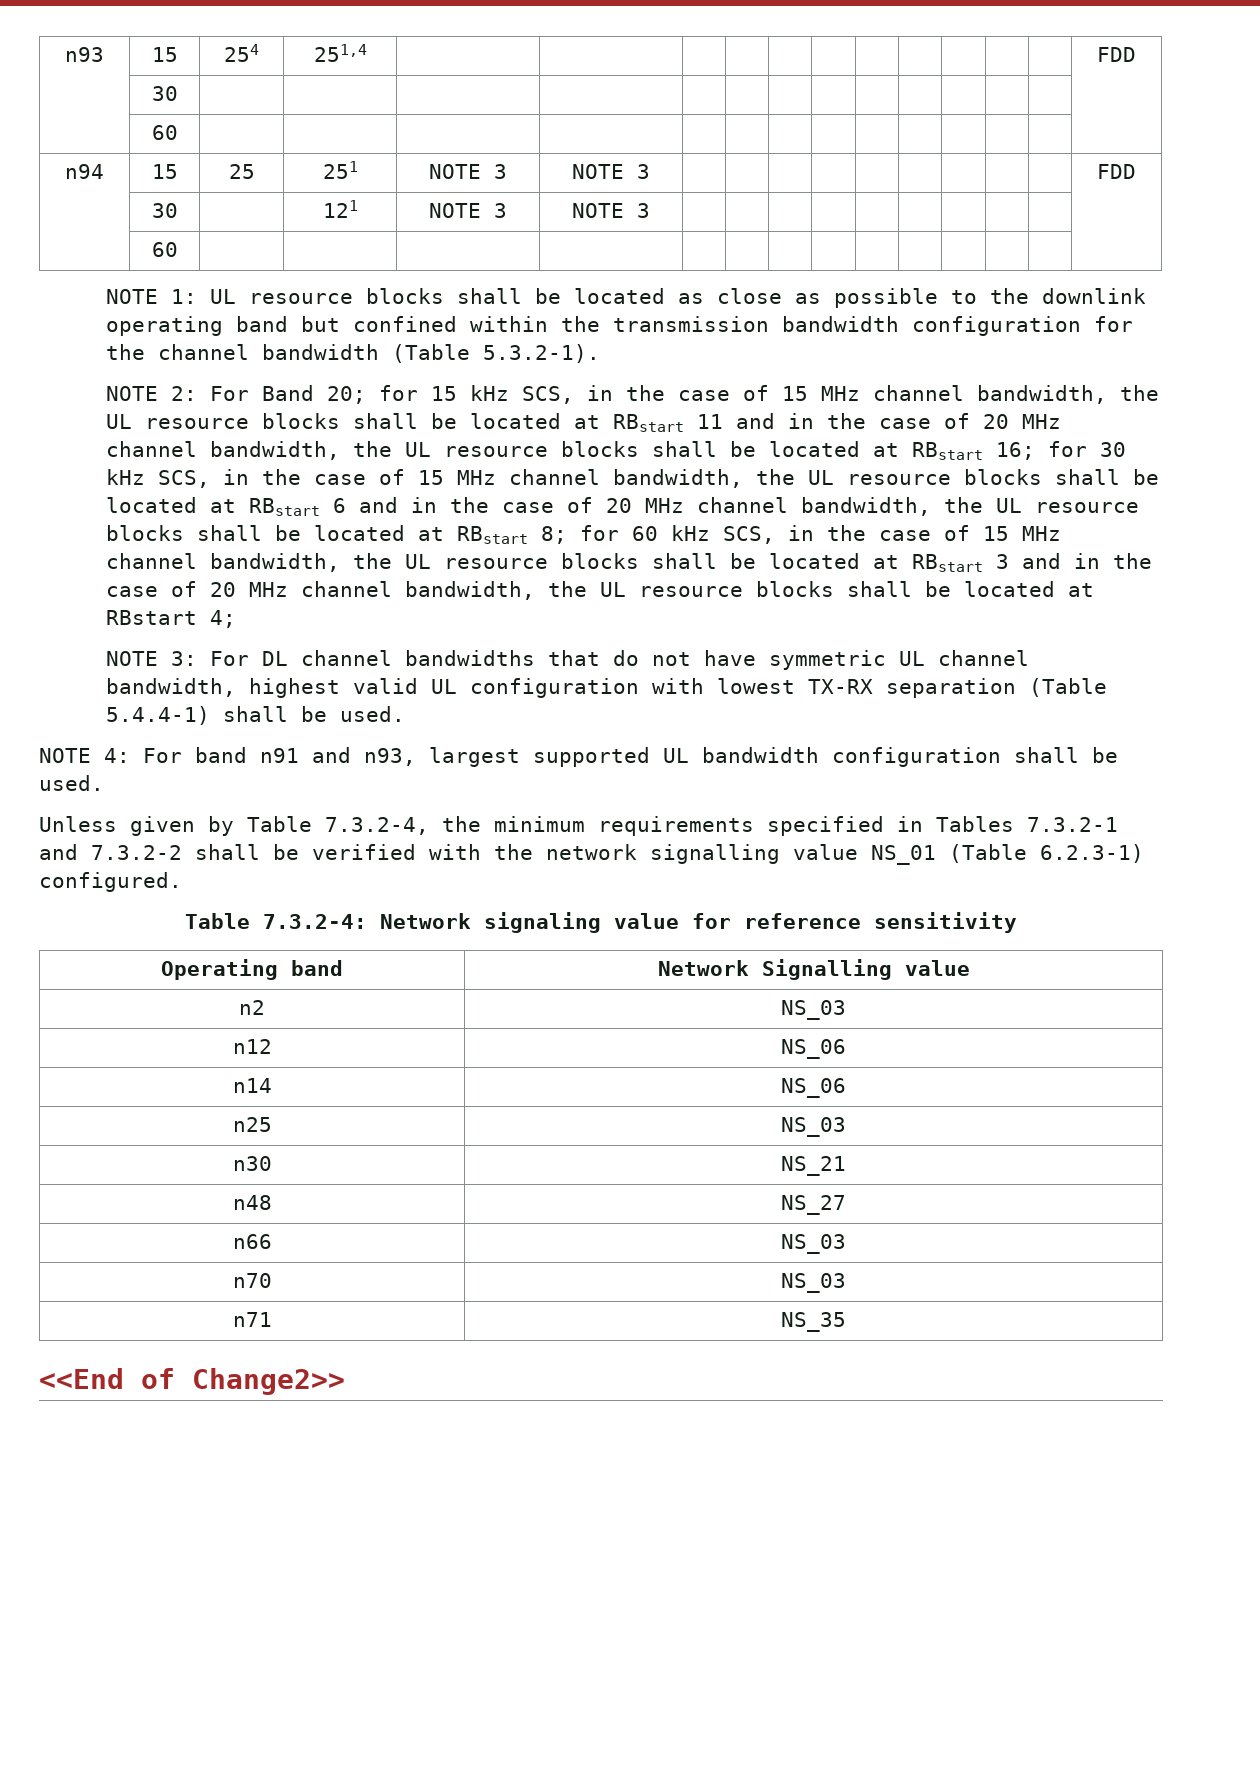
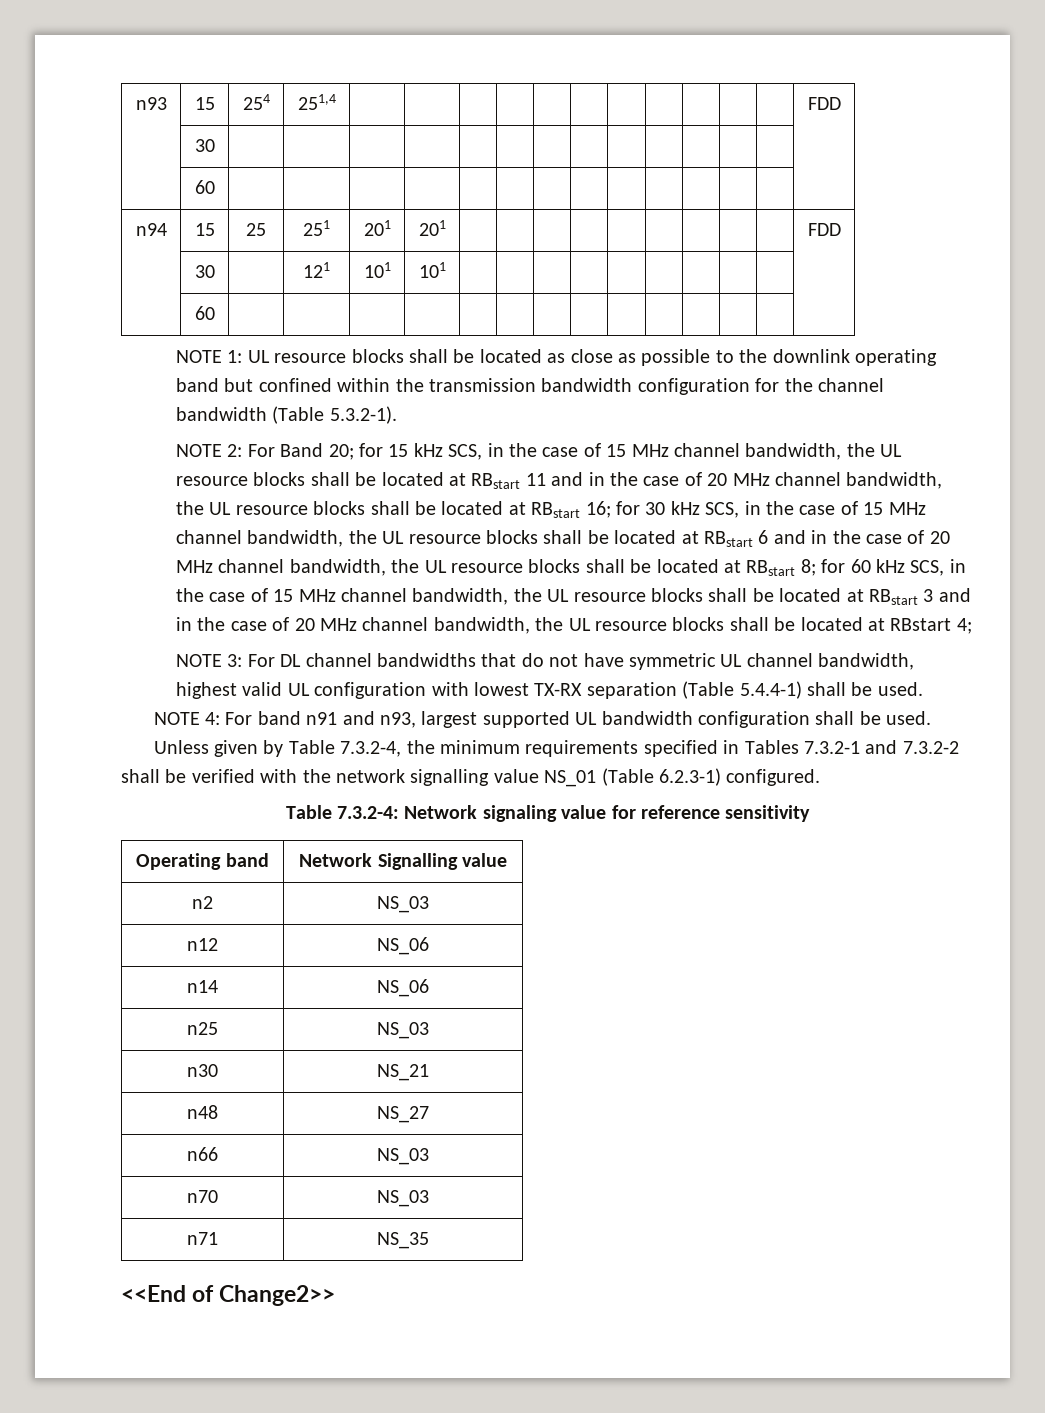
- n94 | 15 | 25 | 251 | NOTE 3 | NOTE 3 | | | | | | | | | | FDD
+ n94 | 15 | 25 | 251 | 201 | 201 | | | | | | | | | | FDD
- | 30 | | 121 | NOTE 3 | NOTE 3 | | | | | | | | | |
+ | 30 | | 121 | 101 | 101 | | | | | | | | | |

